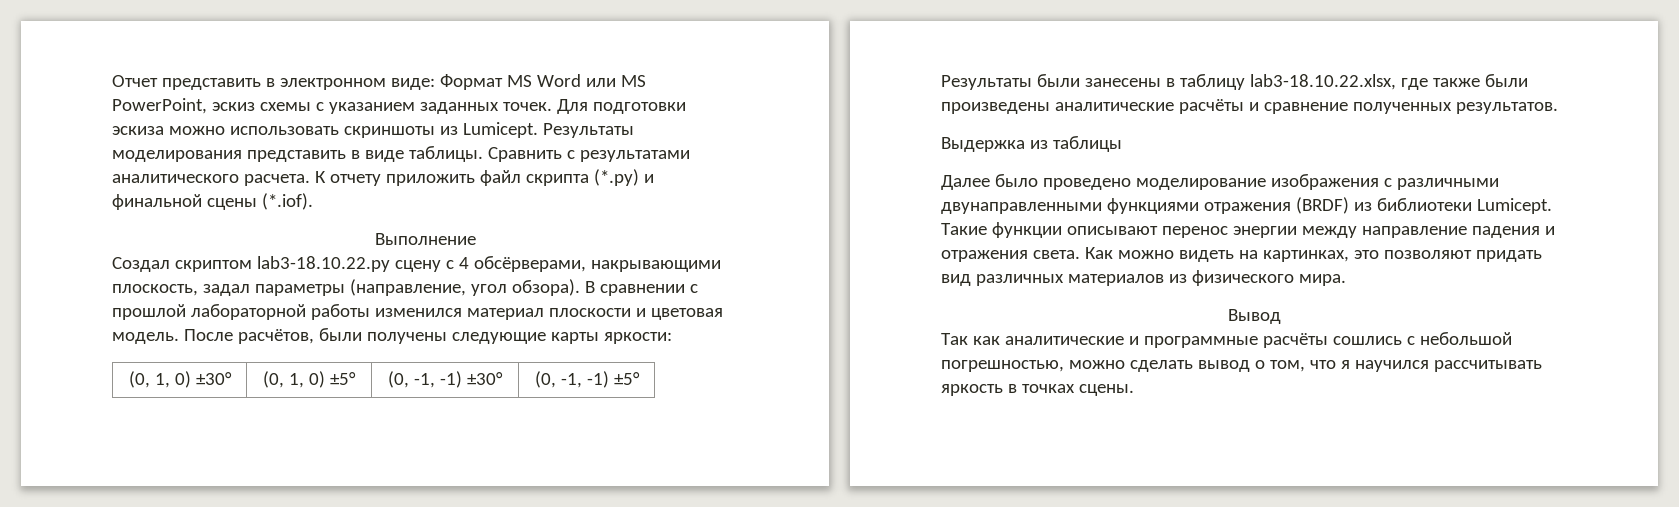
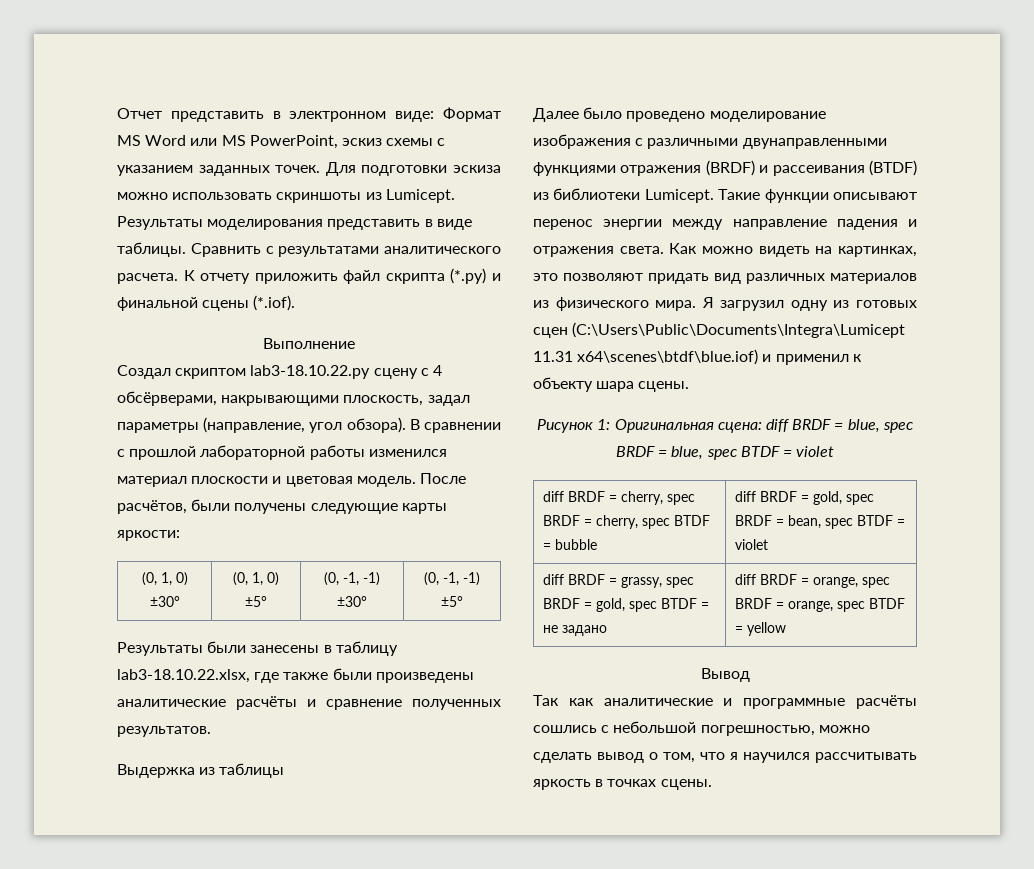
- Далее было проведено моделирование изображения с различными двунаправленными функциями отражения (BRDF) из библиотеки Lumicept.
+ Далее было проведено моделирование изображения с различными двунаправленными функциями отражения (BRDF) и рассеивания (BTDF) из библиотеки Lumicept.
+ Я загрузил одну из готовых сцен (C:\Users\Public\Documents\Integra\Lumicept 11.31 x64\scenes\btdf\blue.iof) и применил к объекту шара сцены.
+ Рисунок 1: Оригинальная сцена: diff BRDF = blue, spec BRDF = blue, spec BTDF = violet
+ diff BRDF = cherry, spec BRDF = cherry, spec BTDF = bubble | diff BRDF = gold, spec BRDF = bean, spec BTDF = violet
+ diff BRDF = grassy, spec BRDF = gold, spec BTDF = не задано | diff BRDF = orange, spec BRDF = orange, spec BTDF = yellow

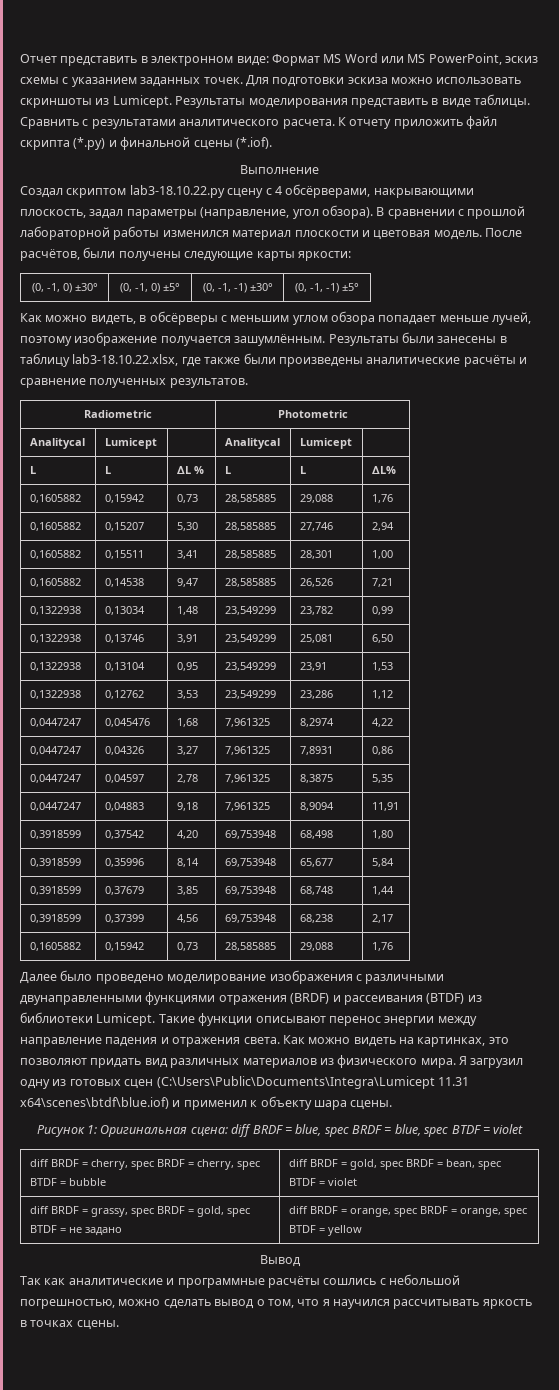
- (0, 1, 0) ±30° | (0, 1, 0) ±5° | (0, -1, -1) ±30° | (0, -1, -1) ±5°
+ (0, -1, 0) ±30° | (0, -1, 0) ±5° | (0, -1, -1) ±30° | (0, -1, -1) ±5°
+ Как можно видеть, в обсёрверы с меньшим углом обзора попадает меньше лучей, поэтому изображение получается зашумлённым.
- Выдержка из таблицы
+ Radiometric | Photometric
+ Analitycal | Lumicept | | Analitycal | Lumicept |
+ L | L | ∆L % | L | L | ∆L%
+ 0,1605882 | 0,15942 | 0,73 | 28,585885 | 29,088 | 1,76
+ 0,1605882 | 0,15207 | 5,30 | 28,585885 | 27,746 | 2,94
+ 0,1605882 | 0,15511 | 3,41 | 28,585885 | 28,301 | 1,00
+ 0,1605882 | 0,14538 | 9,47 | 28,585885 | 26,526 | 7,21
+ 0,1322938 | 0,13034 | 1,48 | 23,549299 | 23,782 | 0,99
+ 0,1322938 | 0,13746 | 3,91 | 23,549299 | 25,081 | 6,50
+ 0,1322938 | 0,13104 | 0,95 | 23,549299 | 23,91 | 1,53
+ 0,1322938 | 0,12762 | 3,53 | 23,549299 | 23,286 | 1,12
+ 0,0447247 | 0,045476 | 1,68 | 7,961325 | 8,2974 | 4,22
+ 0,0447247 | 0,04326 | 3,27 | 7,961325 | 7,8931 | 0,86
+ 0,0447247 | 0,04597 | 2,78 | 7,961325 | 8,3875 | 5,35
+ 0,0447247 | 0,04883 | 9,18 | 7,961325 | 8,9094 | 11,91
+ 0,3918599 | 0,37542 | 4,20 | 69,753948 | 68,498 | 1,80
+ 0,3918599 | 0,35996 | 8,14 | 69,753948 | 65,677 | 5,84
+ 0,3918599 | 0,37679 | 3,85 | 69,753948 | 68,748 | 1,44
+ 0,3918599 | 0,37399 | 4,56 | 69,753948 | 68,238 | 2,17
+ 0,1605882 | 0,15942 | 0,73 | 28,585885 | 29,088 | 1,76

